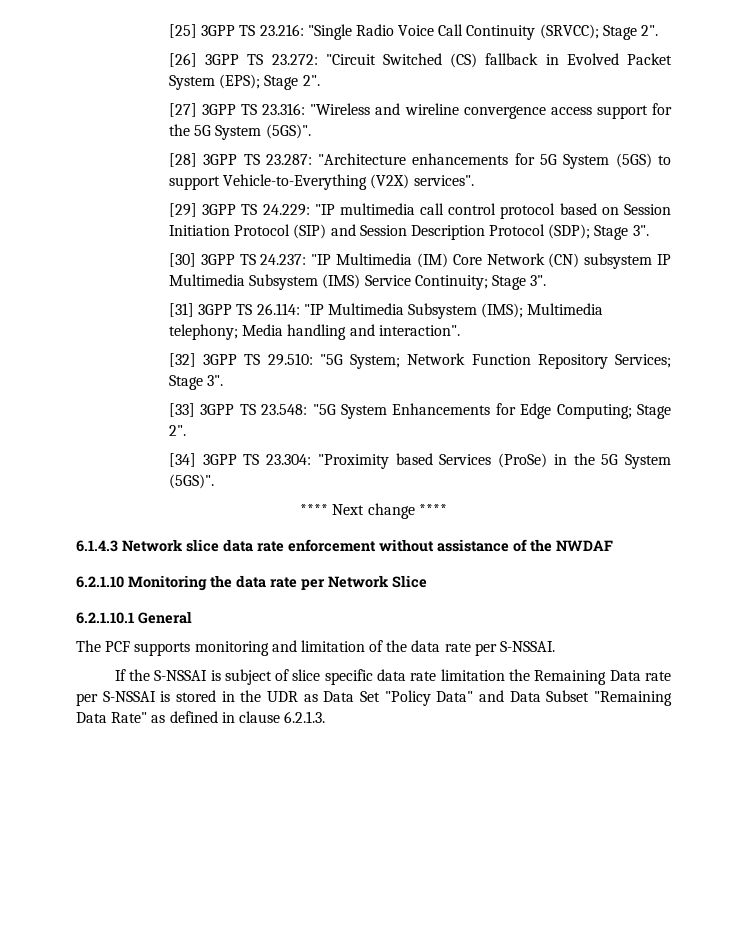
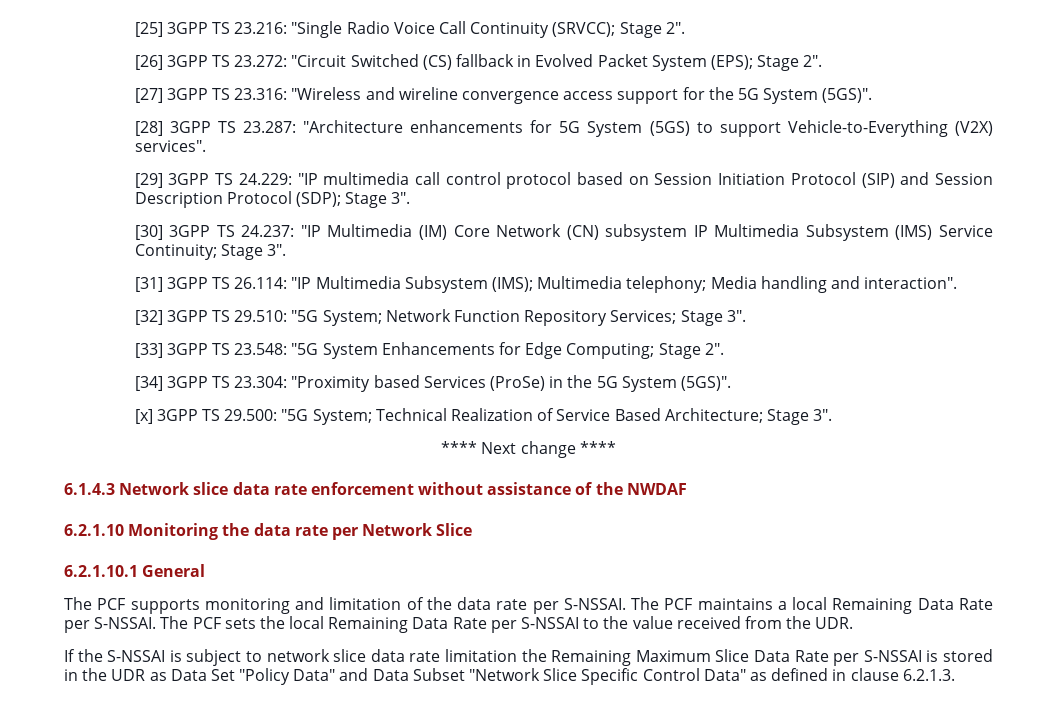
+ [x] 3GPP TS 29.500: "5G System; Technical Realization of Service Based Architecture; Stage 3".
+ The PCF maintains a local Remaining Data Rate per S-NSSAI. The PCF sets the local Remaining Data Rate per S-NSSAI to the value received from the UDR.
- If the S-NSSAI is subject of slice specific data rate limitation the Remaining Data rate per S-NSSAI is stored in the UDR as Data Set "Policy Data" and Data Subset "Remaining Data Rate" as defined in clause 6.2.1.3.
+ If the S-NSSAI is subject to network slice data rate limitation the Remaining Maximum Slice Data Rate per S-NSSAI is stored in the UDR as Data Set "Policy Data" and Data Subset "Network Slice Specific Control Data" as defined in clause 6.2.1.3.

